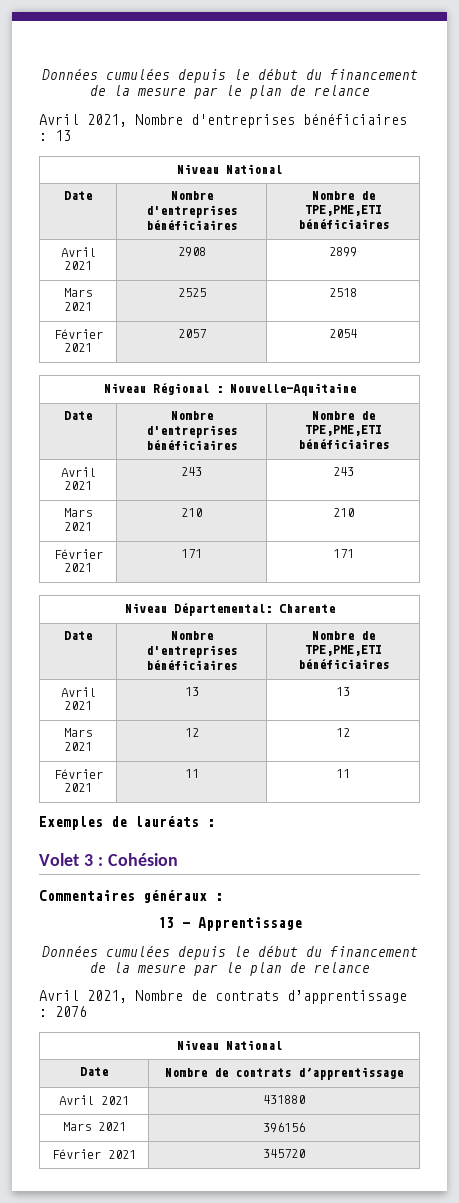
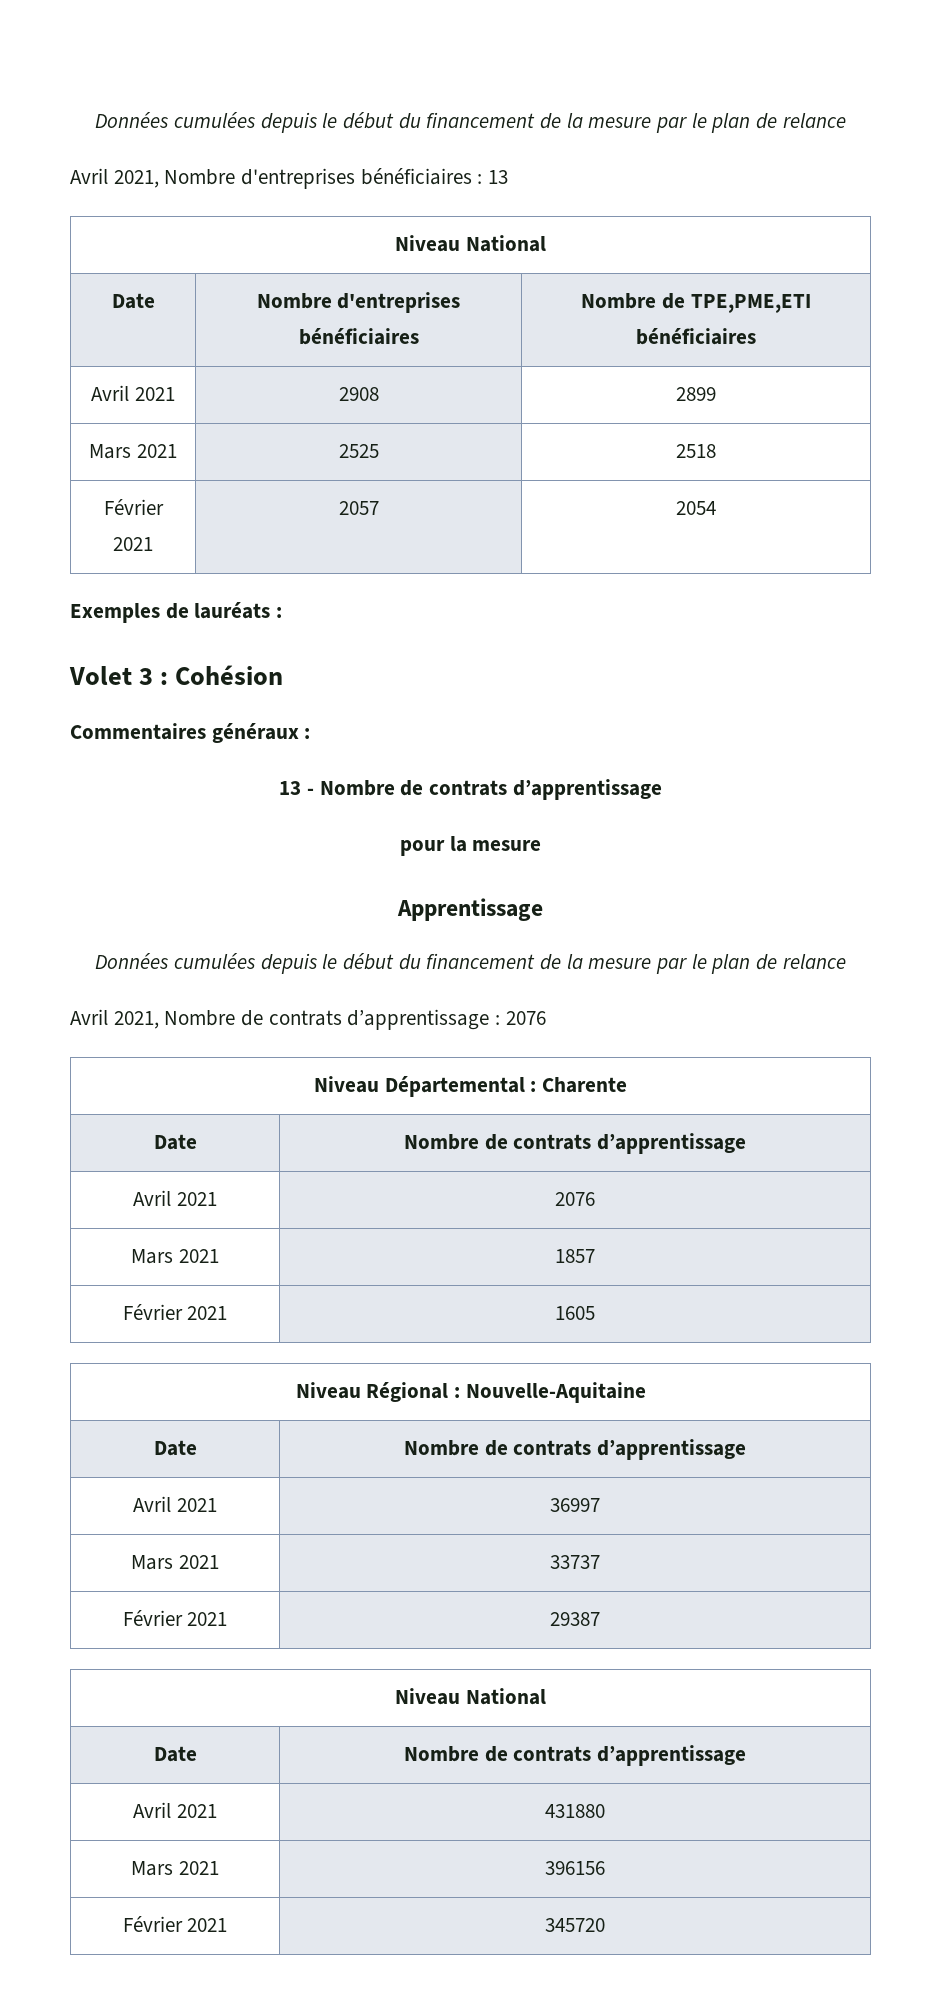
- Niveau Régional : Nouvelle-Aquitaine
- Date | Nombre d'entreprises bénéficiaires | Nombre de TPE,PME,ETI bénéficiaires
- Avril 2021 | 243 | 243
- Mars 2021 | 210 | 210
- Février 2021 | 171 | 171
- Niveau Départemental: Charente
- Date | Nombre d'entreprises bénéficiaires | Nombre de TPE,PME,ETI bénéficiaires
- Avril 2021 | 13 | 13
- Mars 2021 | 12 | 12
- Février 2021 | 11 | 11
- 13 - Apprentissage
+ 13 - Nombre de contrats d’apprentissage
+ pour la mesure
+ Apprentissage
+ Niveau Départemental : Charente
+ Date | Nombre de contrats d’apprentissage
+ Avril 2021 | 2076
+ Mars 2021 | 1857
+ Février 2021 | 1605
+ Niveau Régional : Nouvelle-Aquitaine
+ Date | Nombre de contrats d’apprentissage
+ Avril 2021 | 36997
+ Mars 2021 | 33737
+ Février 2021 | 29387

